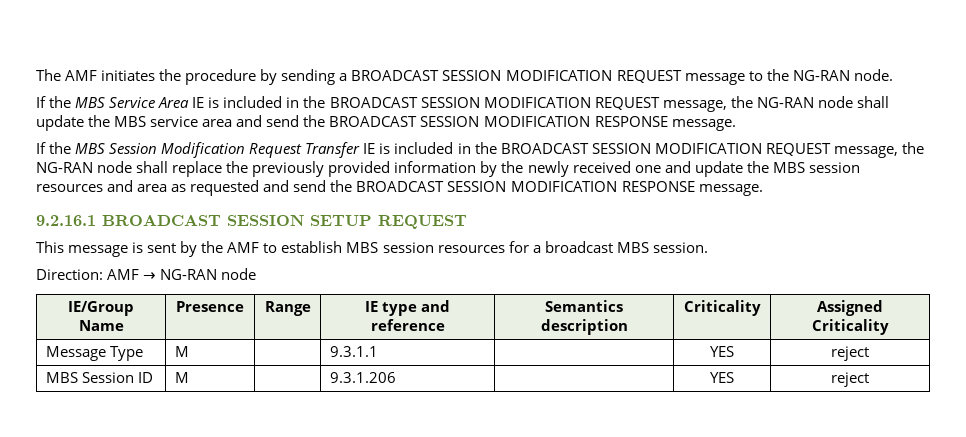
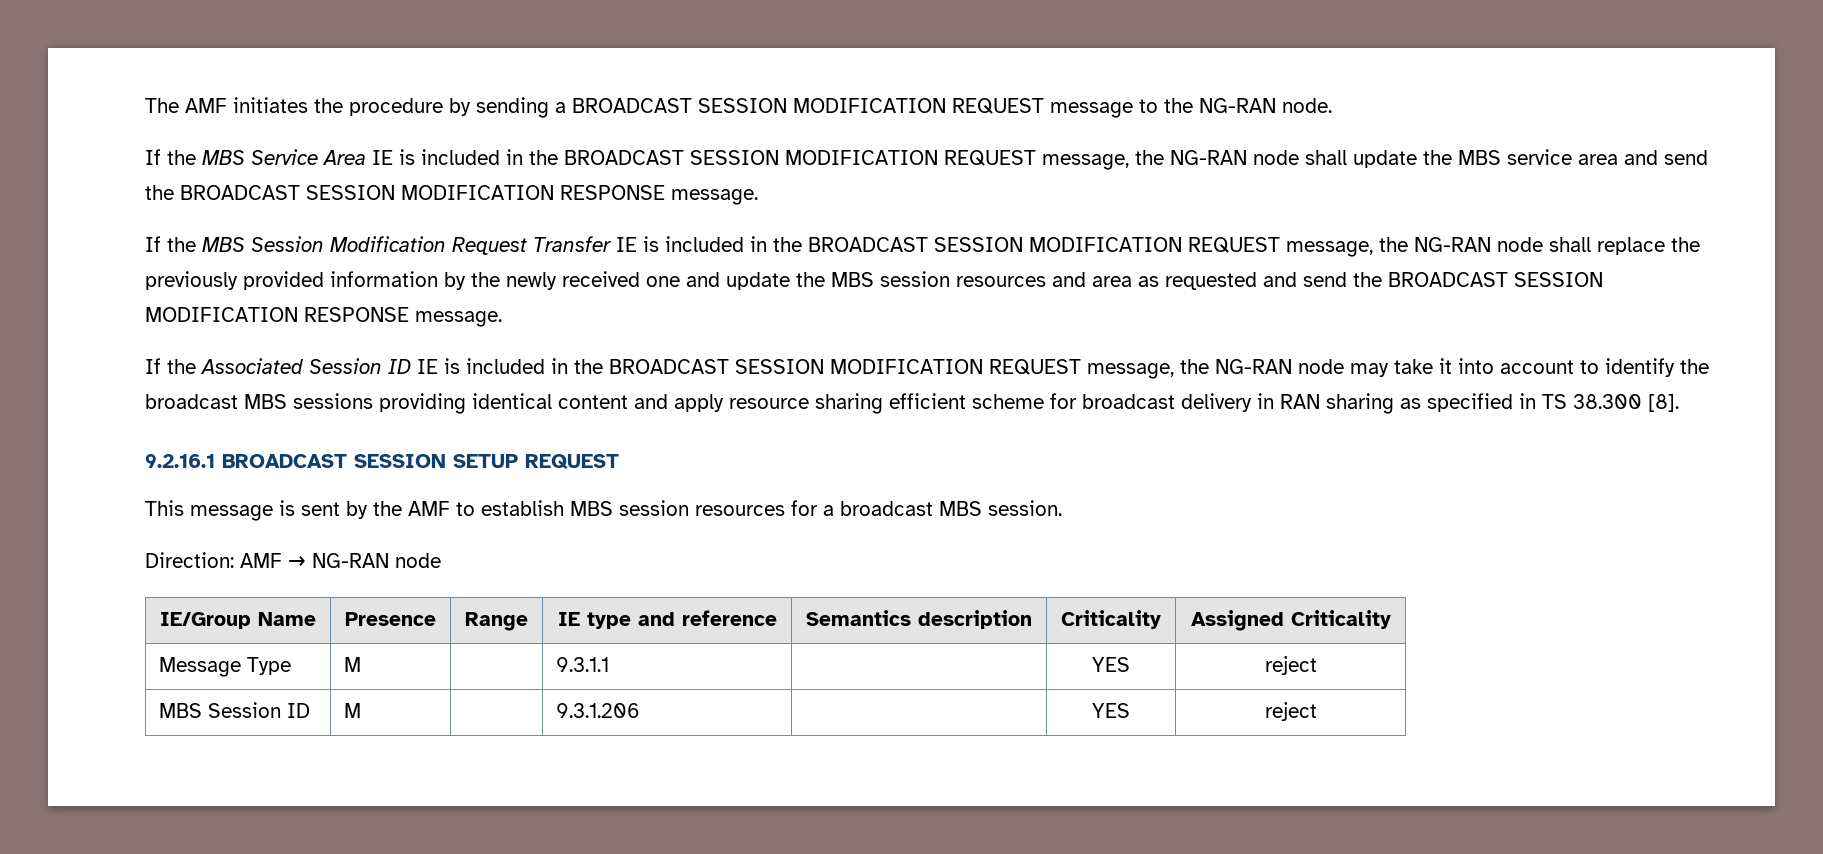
+ If the Associated Session ID IE is included in the BROADCAST SESSION MODIFICATION REQUEST message, the NG-RAN node may take it into account to identify the broadcast MBS sessions providing identical content and apply resource sharing efficient scheme for broadcast delivery in RAN sharing as specified in TS 38.300 [8].

